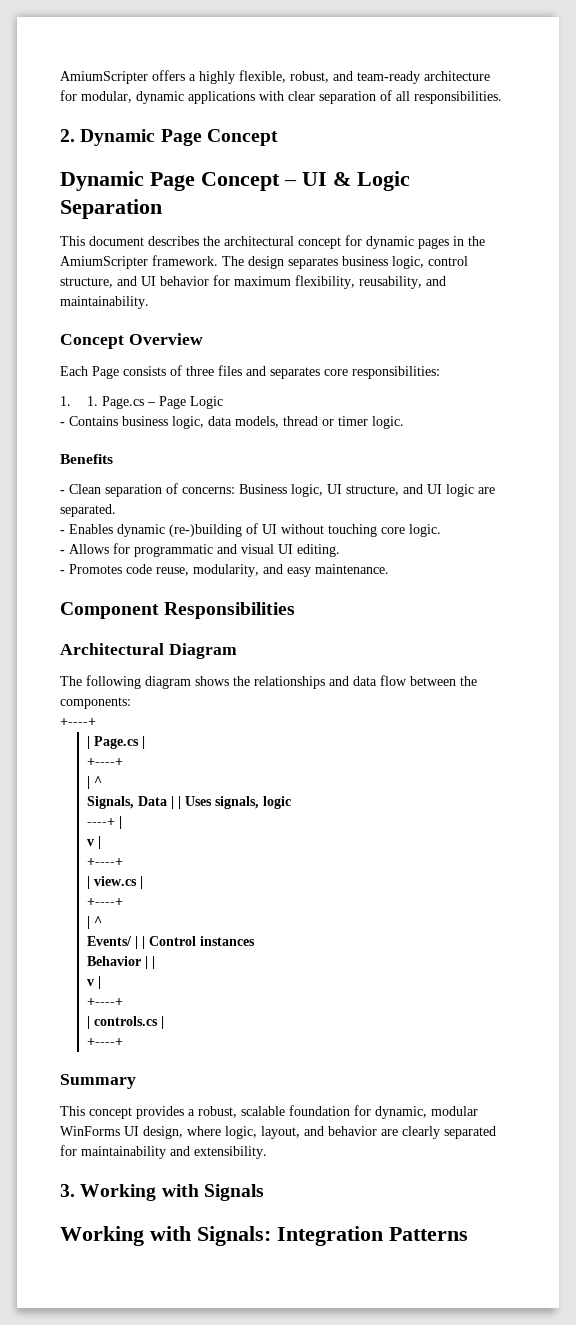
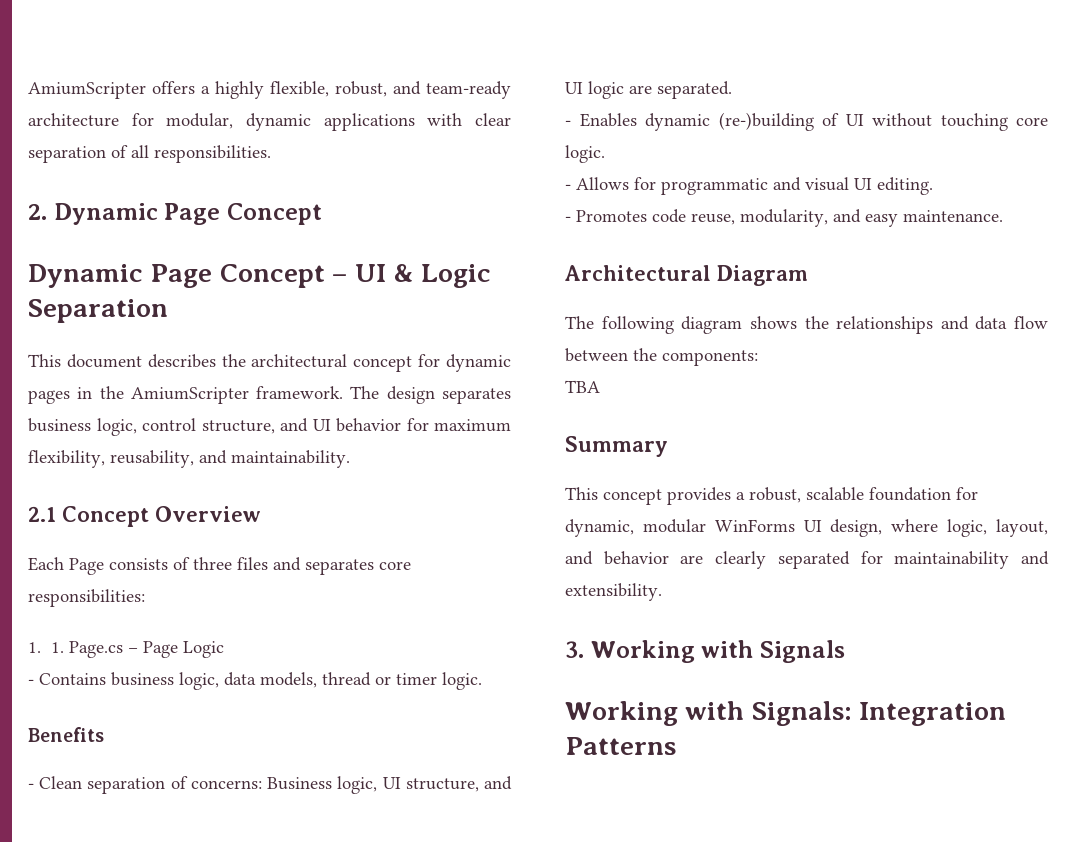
- Concept Overview
+ 2.1 Concept Overview
- Component Responsibilities
  The following diagram shows the relationships and data flow between the components:
- +----+
- | Page.cs |
- +----+
- | ^
- Signals, Data | | Uses signals, logic
- ----+ |
- v |
- +----+
- | view.cs |
- +----+
- | ^
- Events/ | | Control instances
- Behavior | |
- v |
- +----+
- | controls.cs |
- +----+
+ TBA

